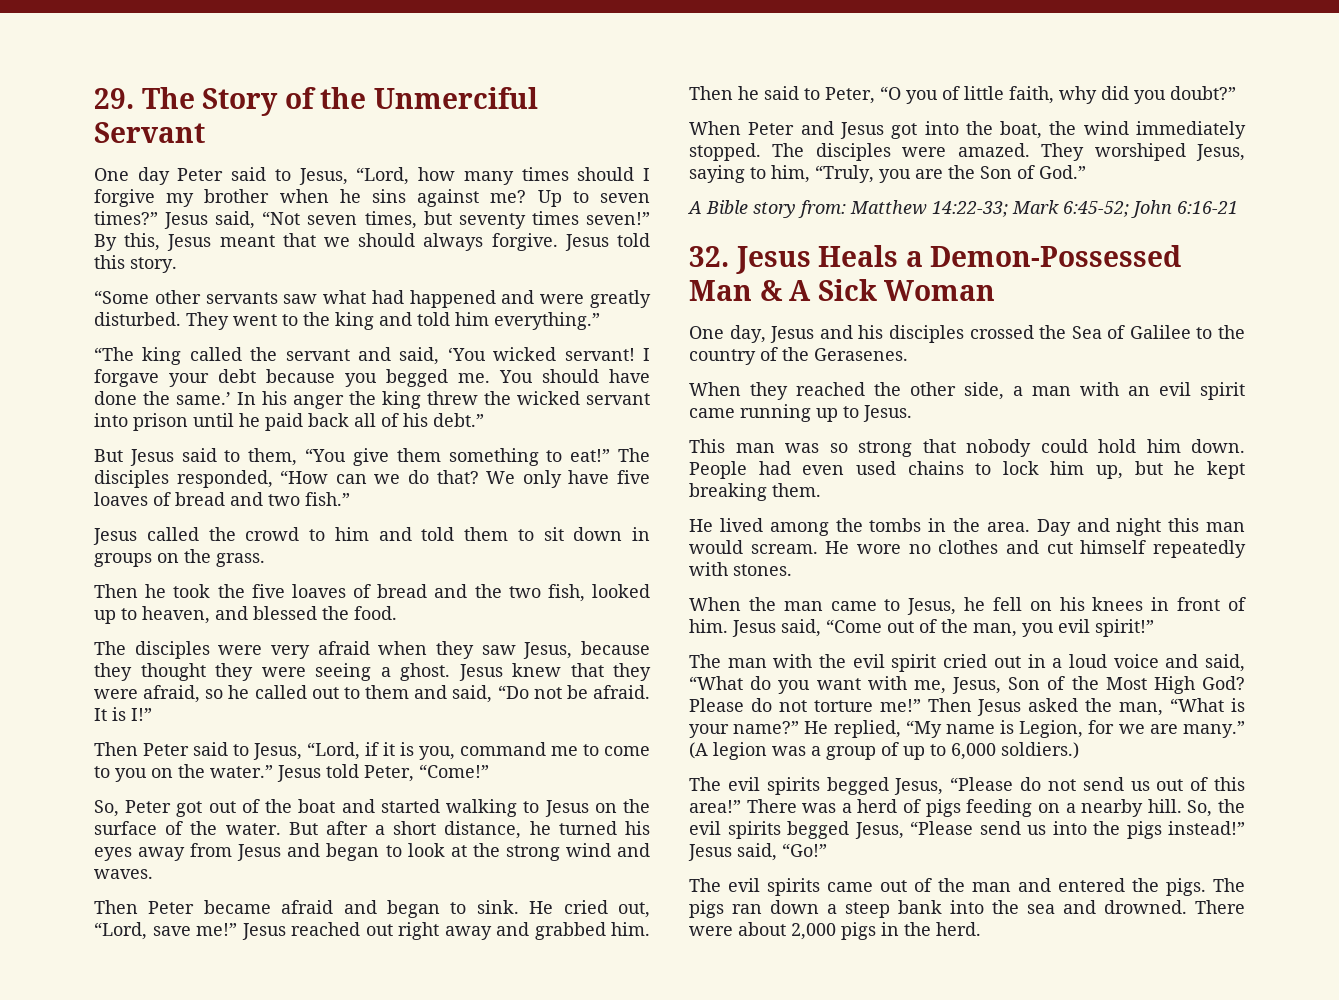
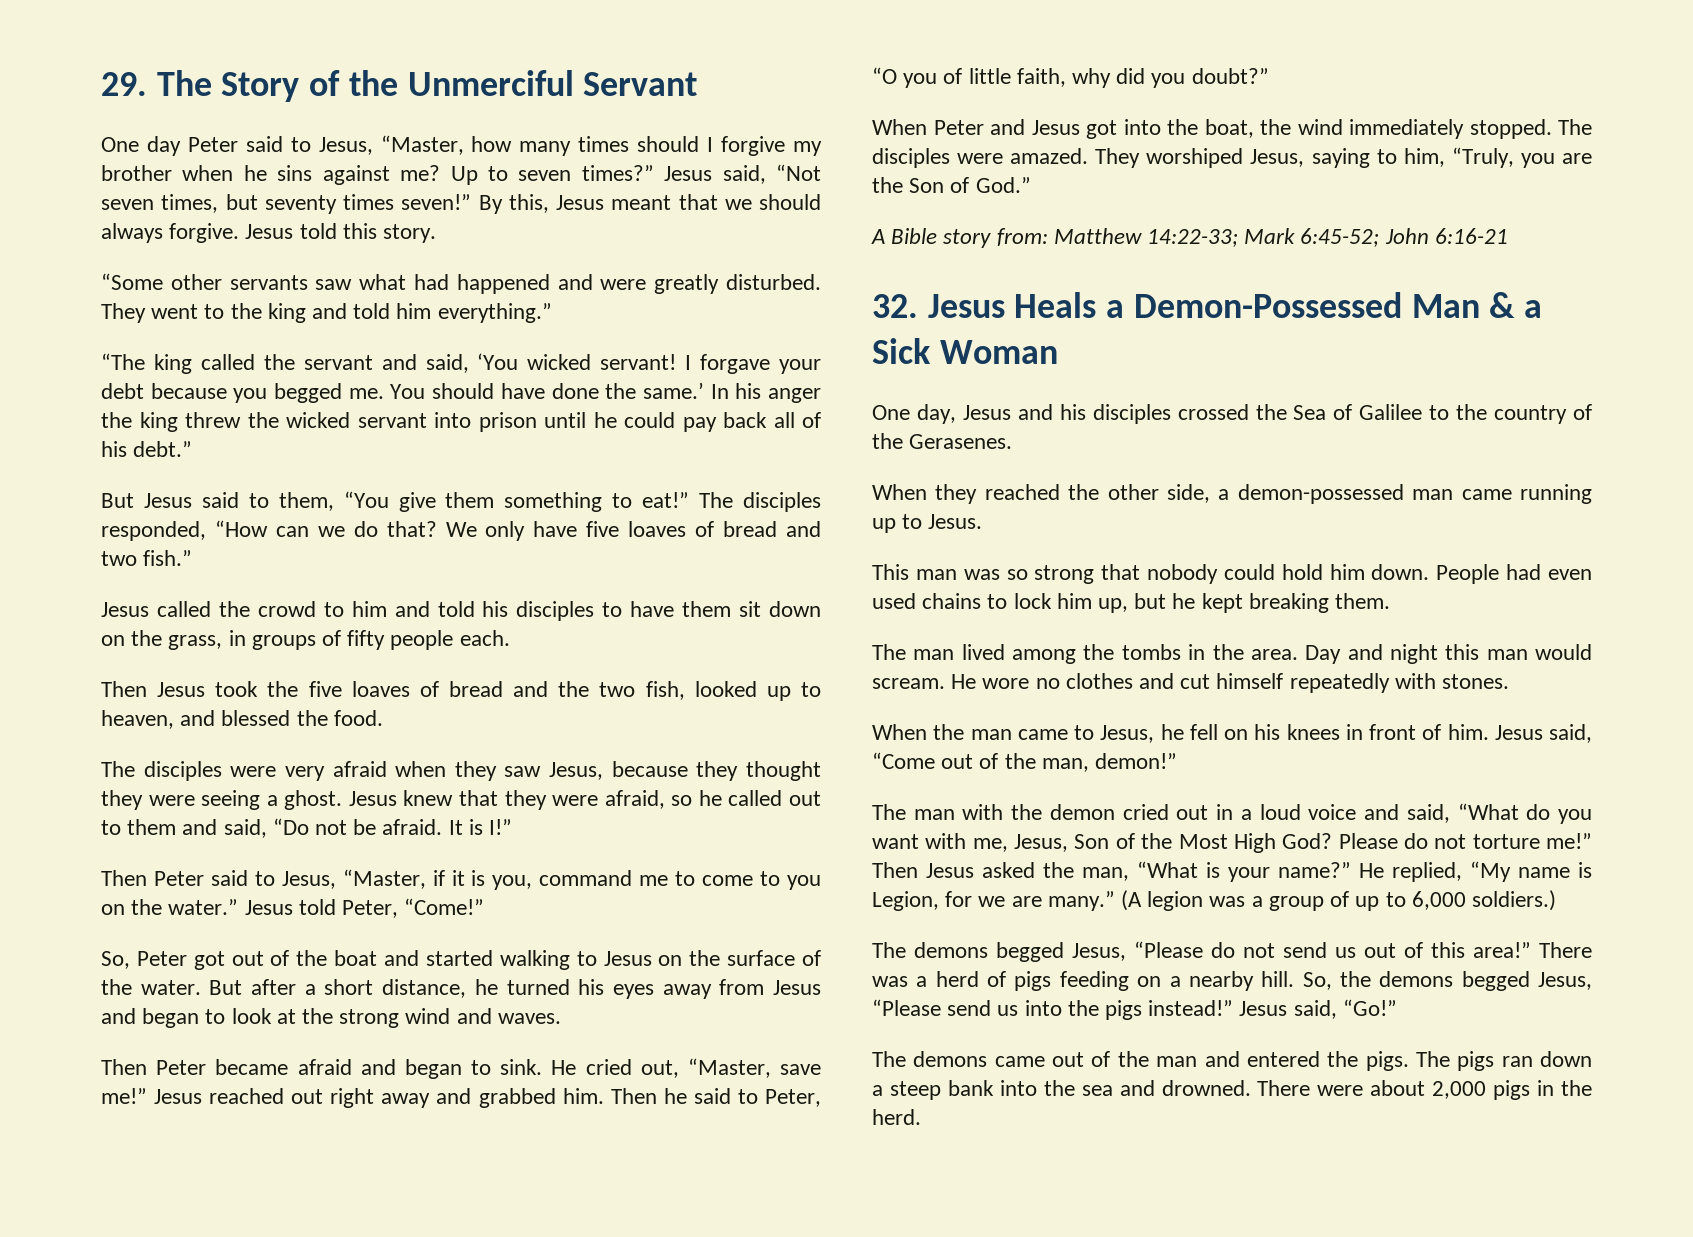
- One day Peter said to Jesus, “Lord, how many times should I forgive my brother when he sins against me?
+ One day Peter said to Jesus, “Master, how many times should I forgive my brother when he sins against me?
- In his anger the king threw the wicked servant into prison until he paid back all of his debt.”
+ In his anger the king threw the wicked servant into prison until he could pay back all of his debt.”
- Jesus called the crowd to him and told them to sit down in groups on the grass.
- Then he took the five loaves of bread and the two fish, looked up to heaven, and blessed the food.
+ Jesus called the crowd to him and told his disciples to have them sit down on the grass, in groups of fifty people each.
+ Then Jesus took the five loaves of bread and the two fish, looked up to heaven, and blessed the food.
- Then Peter said to Jesus, “Lord, if it is you, command me to come to you on the water.”
+ Then Peter said to Jesus, “Master, if it is you, command me to come to you on the water.”
- He cried out, “Lord, save me!”
+ He cried out, “Master, save me!”
- 32. Jesus Heals a Demon-Possessed Man & A Sick Woman
+ 32. Jesus Heals a Demon-Possessed Man & a Sick Woman
- When they reached the other side, a man with an evil spirit came running up to Jesus.
+ When they reached the other side, a demon-possessed man came running up to Jesus.
- He lived among the tombs in the area.
+ The man lived among the tombs in the area.
- Jesus said, “Come out of the man, you evil spirit!”
+ Jesus said, “Come out of the man, demon!”
- The man with the evil spirit cried out in a loud voice and said, “What do you want with me, Jesus, Son of the Most High God?
+ The man with the demon cried out in a loud voice and said, “What do you want with me, Jesus, Son of the Most High God?
- The evil spirits begged Jesus, “Please do not send us out of this area!”
+ The demons begged Jesus, “Please do not send us out of this area!”
- So, the evil spirits begged Jesus, “Please send us into the pigs instead!”
+ So, the demons begged Jesus, “Please send us into the pigs instead!”
- The evil spirits came out of the man and entered the pigs.
+ The demons came out of the man and entered the pigs.

